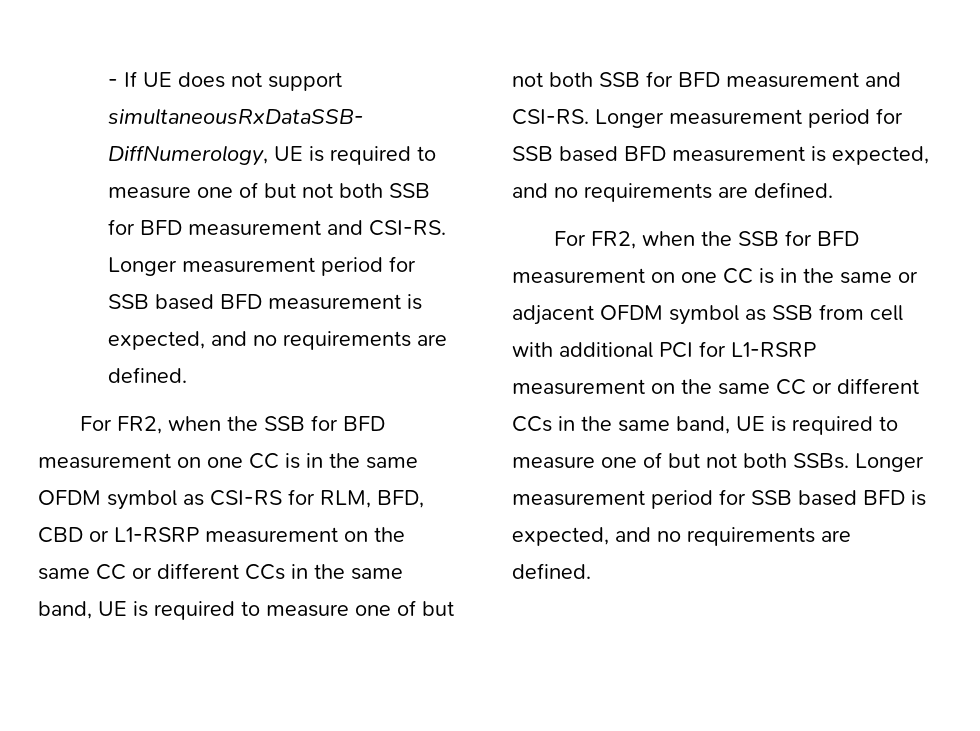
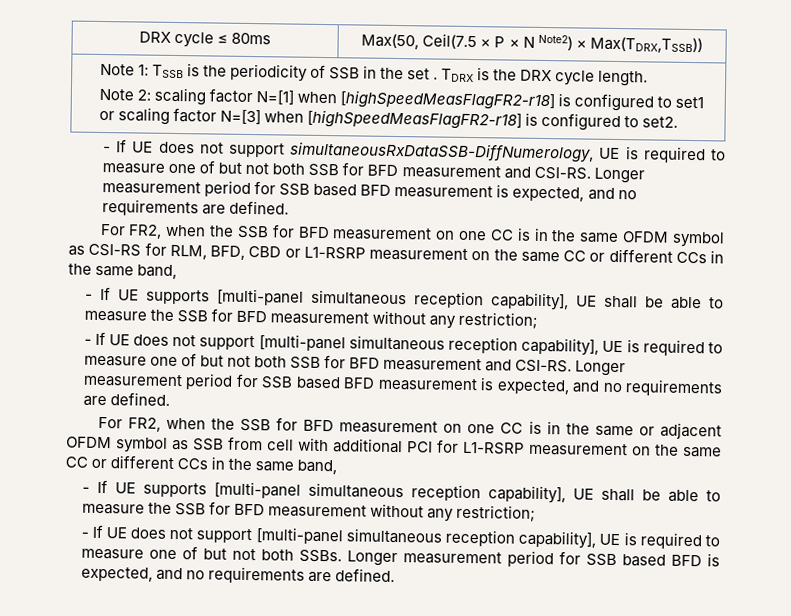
+ DRX cycle ≤ 80ms | Max(50, Ceil(7.5 × P × N Note2) × Max(TDRX,TSSB))
+ Note 1: TSSB is the periodicity of SSB in the set . TDRX is the DRX cycle length.
+ Note 2: scaling factor N=[1] when [highSpeedMeasFlagFR2-r18] is configured to set1 or scaling factor N=[3] when [highSpeedMeasFlagFR2-r18] is configured to set2.
- For FR2, when the SSB for BFD measurement on one CC is in the same OFDM symbol as CSI-RS for RLM, BFD, CBD or L1-RSRP measurement on the same CC or different CCs in the same band, UE is required to measure one of but not both SSB for BFD measurement and CSI-RS.
+ For FR2, when the SSB for BFD measurement on one CC is in the same OFDM symbol as CSI-RS for RLM, BFD, CBD or L1-RSRP measurement on the same CC or different CCs in the same band,
+ - If UE supports [multi-panel simultaneous reception capability], UE shall be able to measure the SSB for BFD measurement without any restriction;
+ - If UE does not support [multi-panel simultaneous reception capability], UE is required to measure one of but not both SSB for BFD measurement and CSI-RS.
- For FR2, when the SSB for BFD measurement on one CC is in the same or adjacent OFDM symbol as SSB from cell with additional PCI for L1-RSRP measurement on the same CC or different CCs in the same band, UE is required to measure one of but not both SSBs.
+ For FR2, when the SSB for BFD measurement on one CC is in the same or adjacent OFDM symbol as SSB from cell with additional PCI for L1-RSRP measurement on the same CC or different CCs in the same band,
+ - If UE supports [multi-panel simultaneous reception capability], UE shall be able to measure the SSB for BFD measurement without any restriction;
+ - If UE does not support [multi-panel simultaneous reception capability], UE is required to measure one of but not both SSBs.

